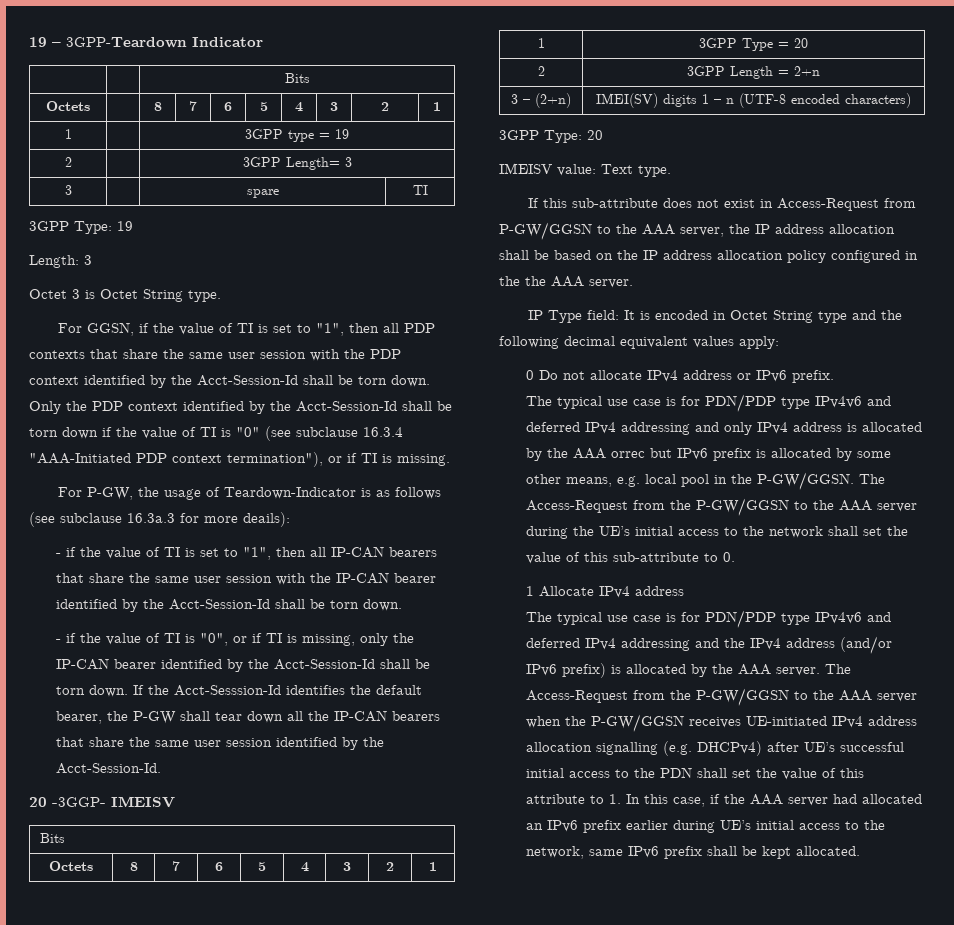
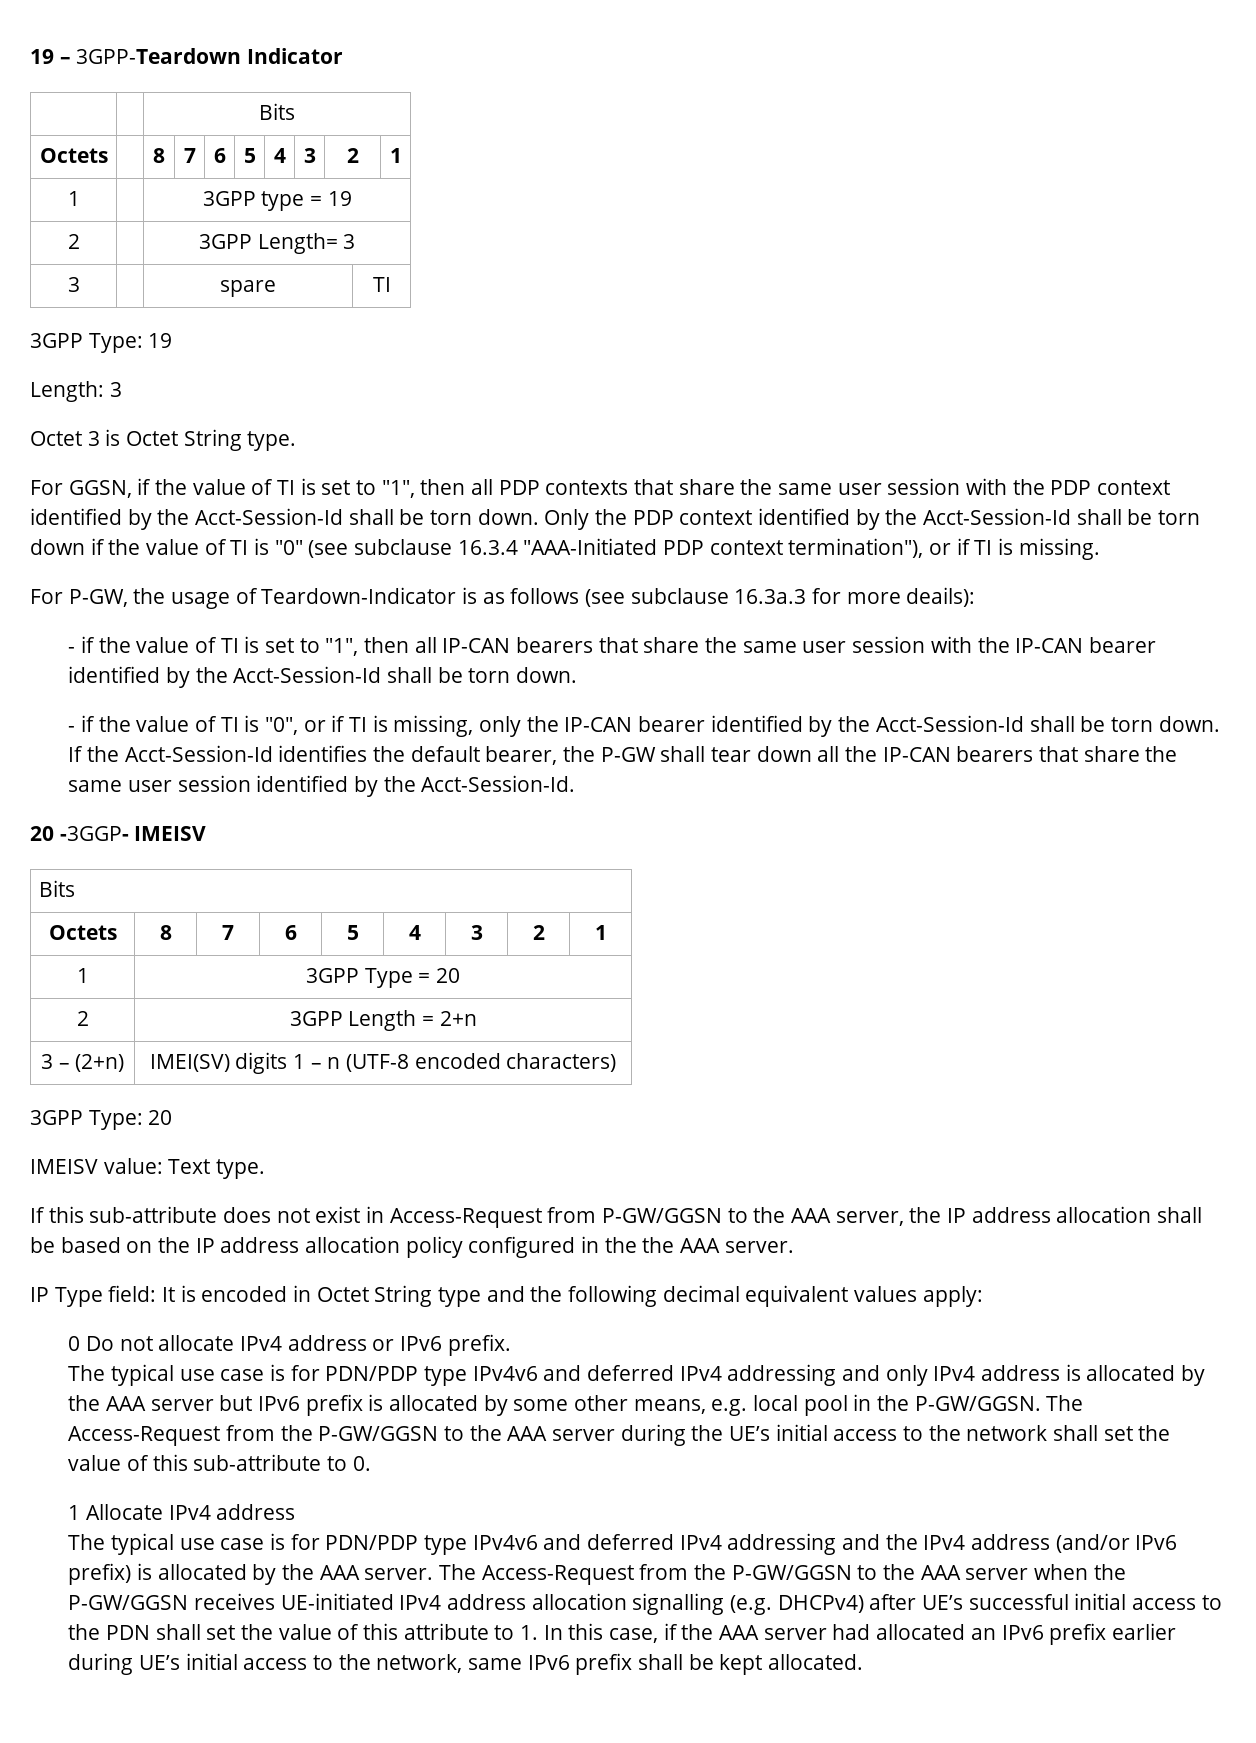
- If the Acct-Sesssion-Id identifies the default bearer, the P-GW shall tear down all the IP-CAN bearers that share the same user session identified by the Acct-Session-Id.
+ If the Acct-Session-Id identifies the default bearer, the P-GW shall tear down all the IP-CAN bearers that share the same user session identified by the Acct-Session-Id.
- The typical use case is for PDN/PDP type IPv4v6 and deferred IPv4 addressing and only IPv4 address is allocated by the AAA orrec but IPv6 prefix is allocated by some other means, e.g. local pool in the P-GW/GGSN.
+ The typical use case is for PDN/PDP type IPv4v6 and deferred IPv4 addressing and only IPv4 address is allocated by the AAA server but IPv6 prefix is allocated by some other means, e.g. local pool in the P-GW/GGSN.

